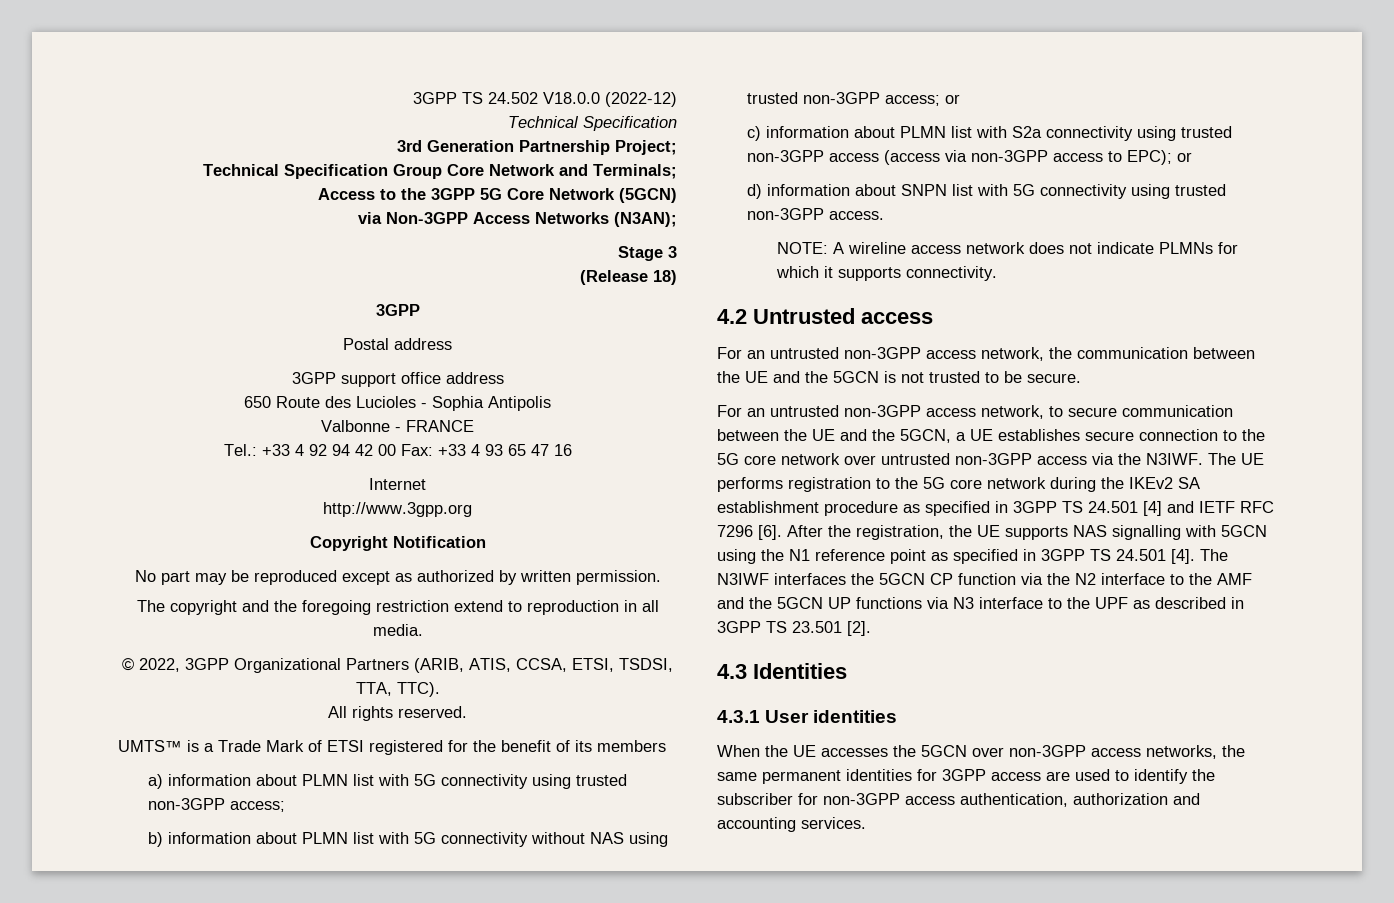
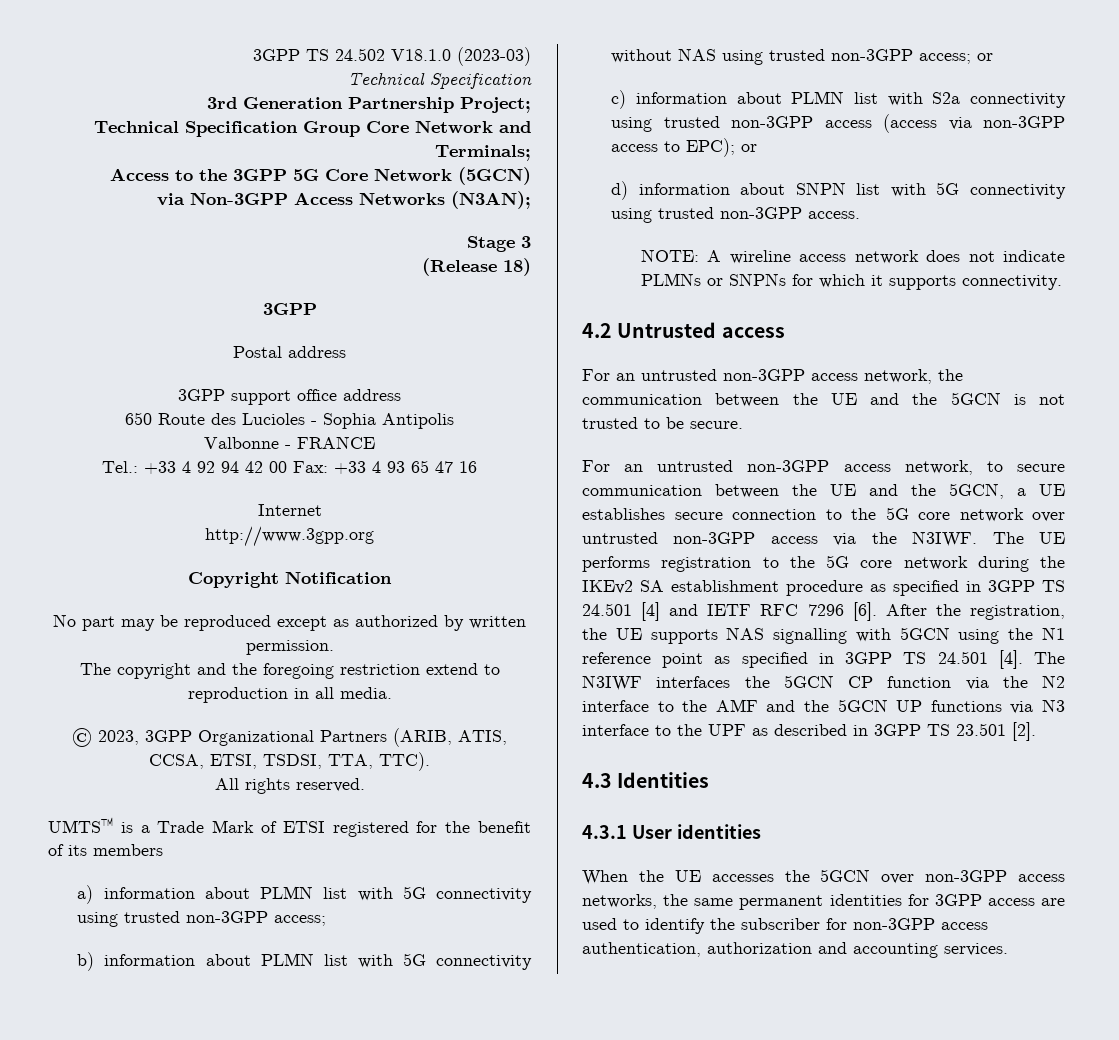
- 3GPP TS 24.502 V18.0.0 (2022-12)
+ 3GPP TS 24.502 V18.1.0 (2023-03)
- © 2022, 3GPP Organizational Partners (ARIB, ATIS, CCSA, ETSI, TSDSI, TTA, TTC).
+ © 2023, 3GPP Organizational Partners (ARIB, ATIS, CCSA, ETSI, TSDSI, TTA, TTC).
- NOTE: A wireline access network does not indicate PLMNs for which it supports connectivity.
+ NOTE: A wireline access network does not indicate PLMNs or SNPNs for which it supports connectivity.

